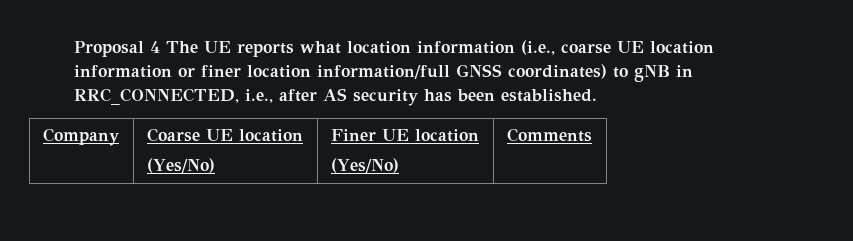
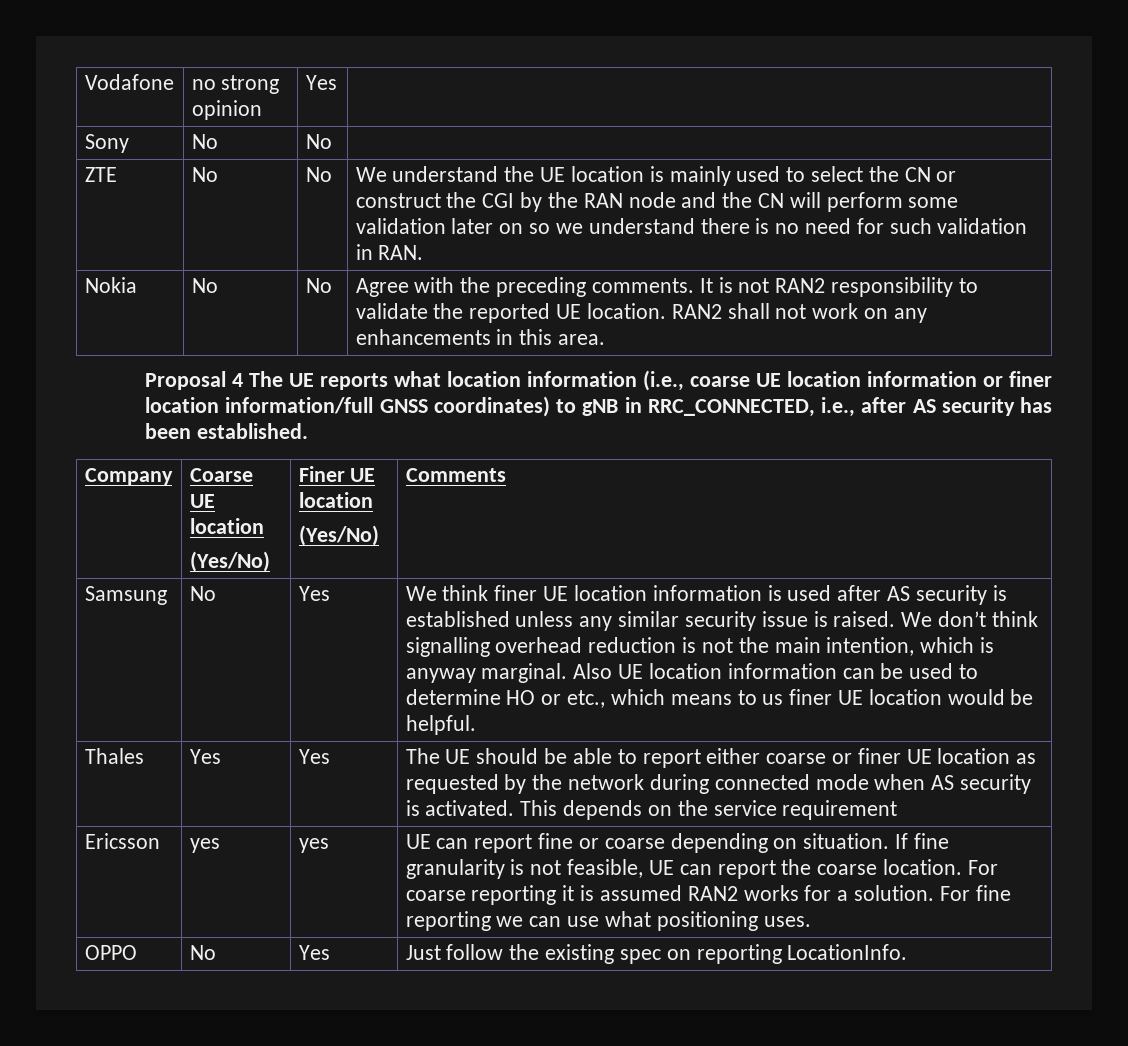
+ Vodafone | no strong opinion | Yes |
+ Sony | No | No |
+ ZTE | No | No | We understand the UE location is mainly used to select the CN or construct the CGI by the RAN node and the CN will perform some validation later on so we understand there is no need for such validation in RAN.
+ Nokia | No | No | Agree with the preceding comments. It is not RAN2 responsibility to validate the reported UE location. RAN2 shall not work on any enhancements in this area.
+ Samsung | No | Yes | We think finer UE location information is used after AS security is established unless any similar security issue is raised. We don’t think signalling overhead reduction is not the main intention, which is anyway marginal. Also UE location information can be used to determine HO or etc., which means to us finer UE location would be helpful.
+ Thales | Yes | Yes | The UE should be able to report either coarse or finer UE location as requested by the network during connected mode when AS security is activated. This depends on the service requirement
+ Ericsson | yes | yes | UE can report fine or coarse depending on situation. If fine granularity is not feasible, UE can report the coarse location. For coarse reporting it is assumed RAN2 works for a solution. For fine reporting we can use what positioning uses.
+ OPPO | No | Yes | Just follow the existing spec on reporting LocationInfo.

